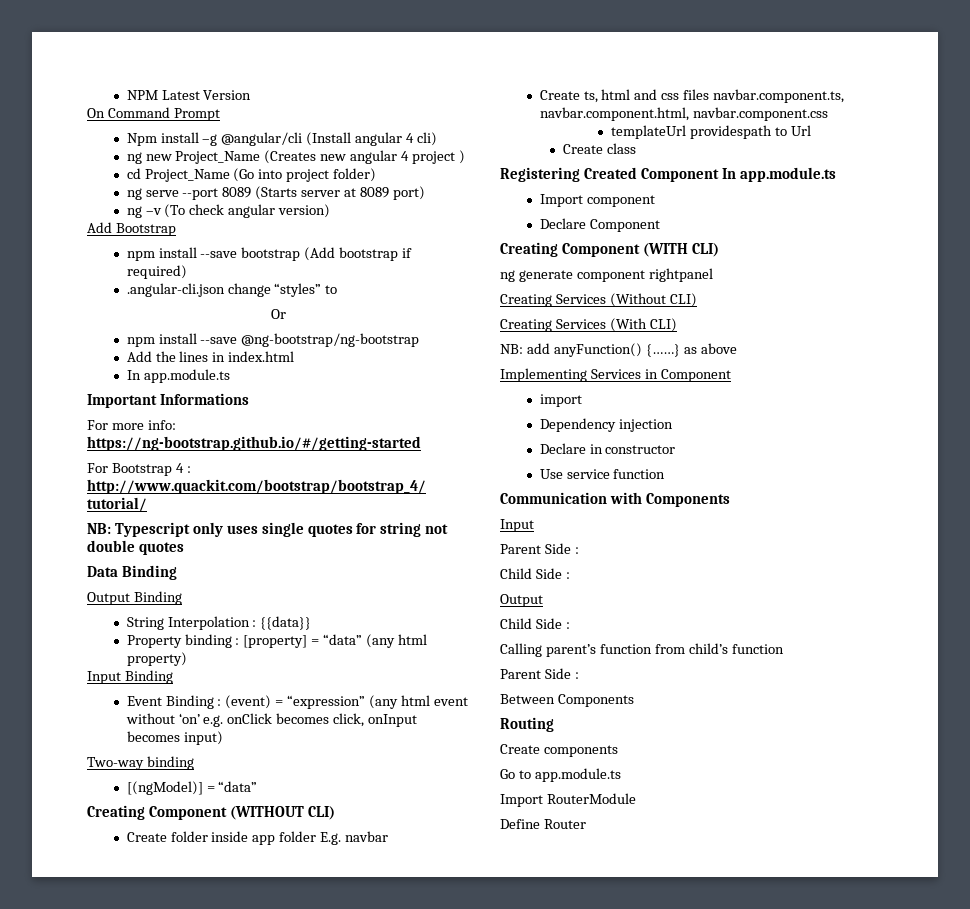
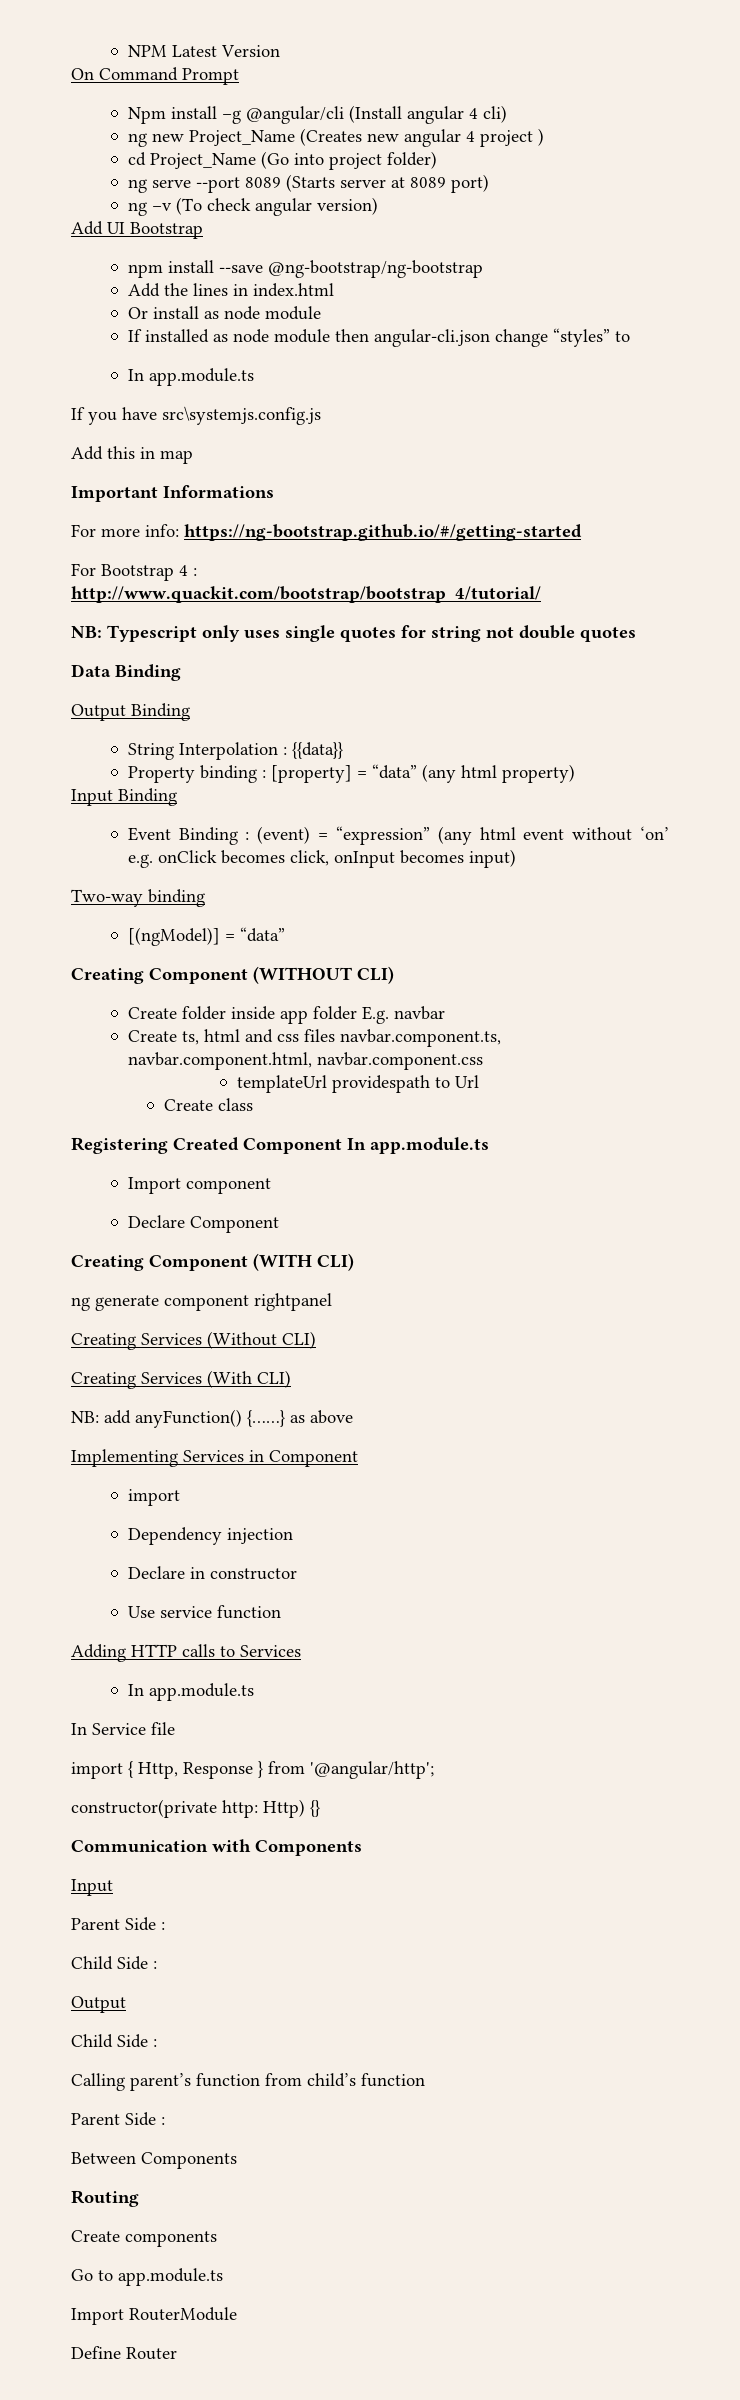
- Add Bootstrap
- npm install --save bootstrap (Add bootstrap if required)
- .angular-cli.json change “styles” to
- Or
+ Add UI Bootstrap
  Add the lines in index.html
+ Or install as node module
+ If installed as node module then angular-cli.json change “styles” to
  In app.module.ts
+ If you have src\systemjs.config.js
+ Add this in map
+ Adding HTTP calls to Services
+ In app.module.ts
+ In Service file
+ import { Http, Response } from '@angular/http';
+ constructor(private http: Http) {}

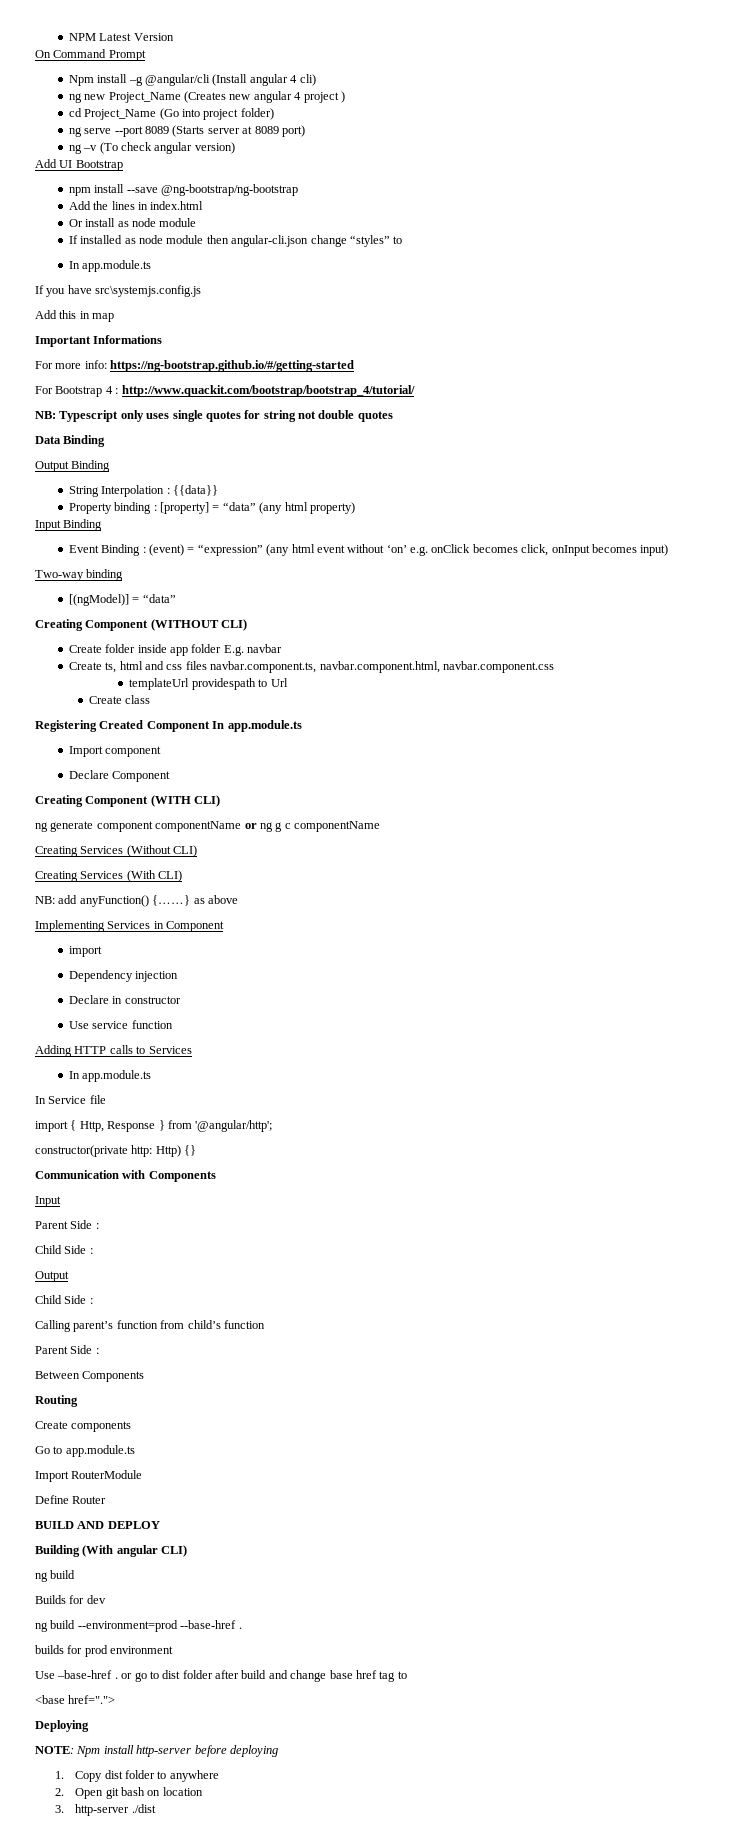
- ng generate component rightpanel
+ ng generate component componentName or ng g c componentName
+ BUILD AND DEPLOY
+ Building (With angular CLI)
+ ng build
+ Builds for dev
+ ng build --environment=prod --base-href .
+ builds for prod environment
+ Use –base-href . or go to dist folder after build and change base href tag to
+ <base href=".">
+ Deploying
+ NOTE: Npm install http-server before deploying
+ 1. Copy dist folder to anywhere
+ 2. Open git bash on location
+ 3. http-server ./dist

